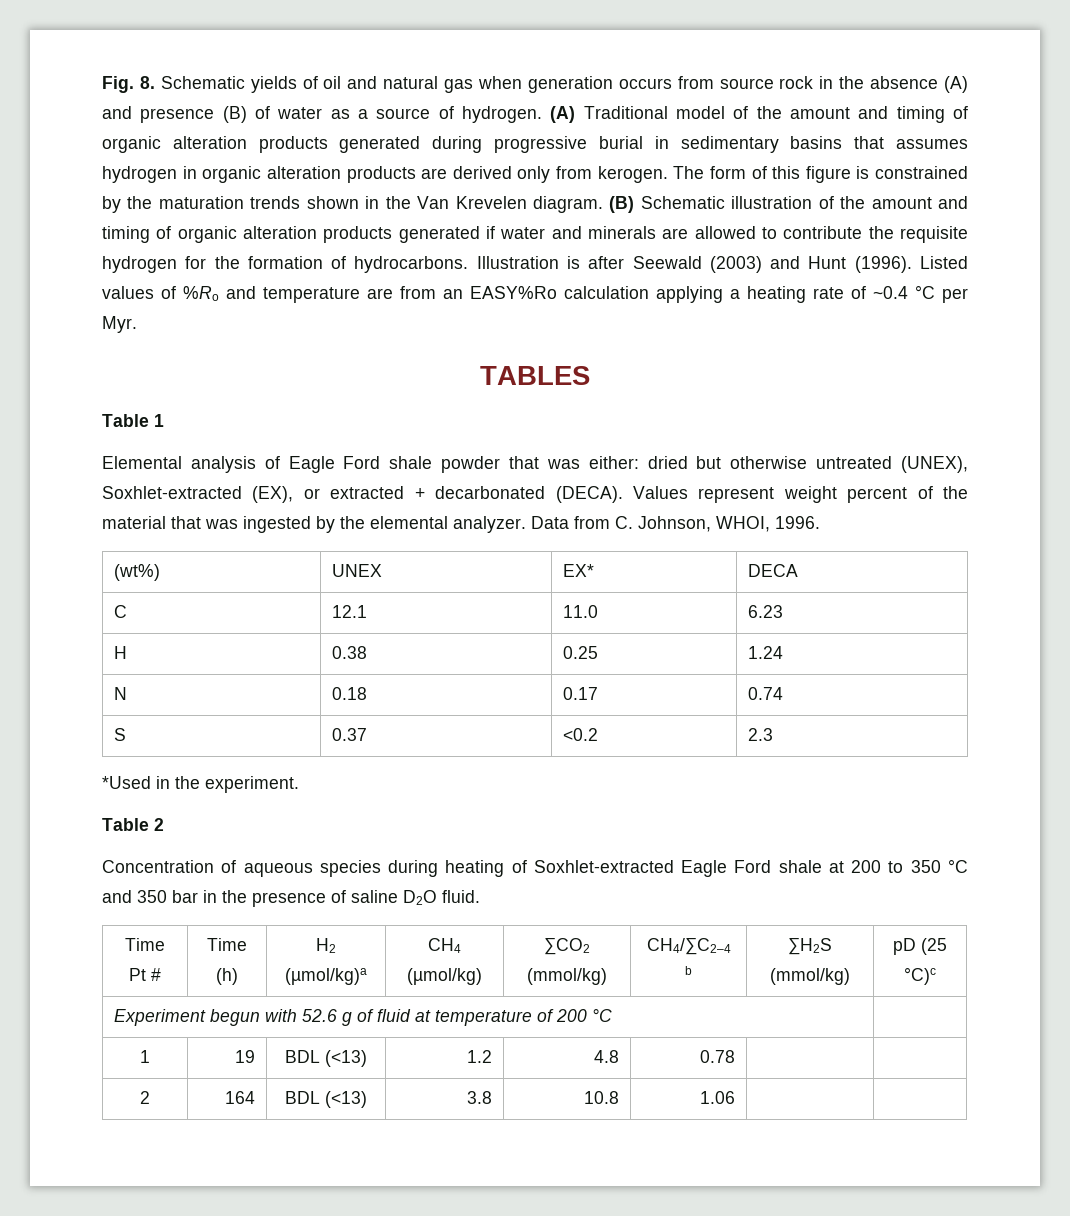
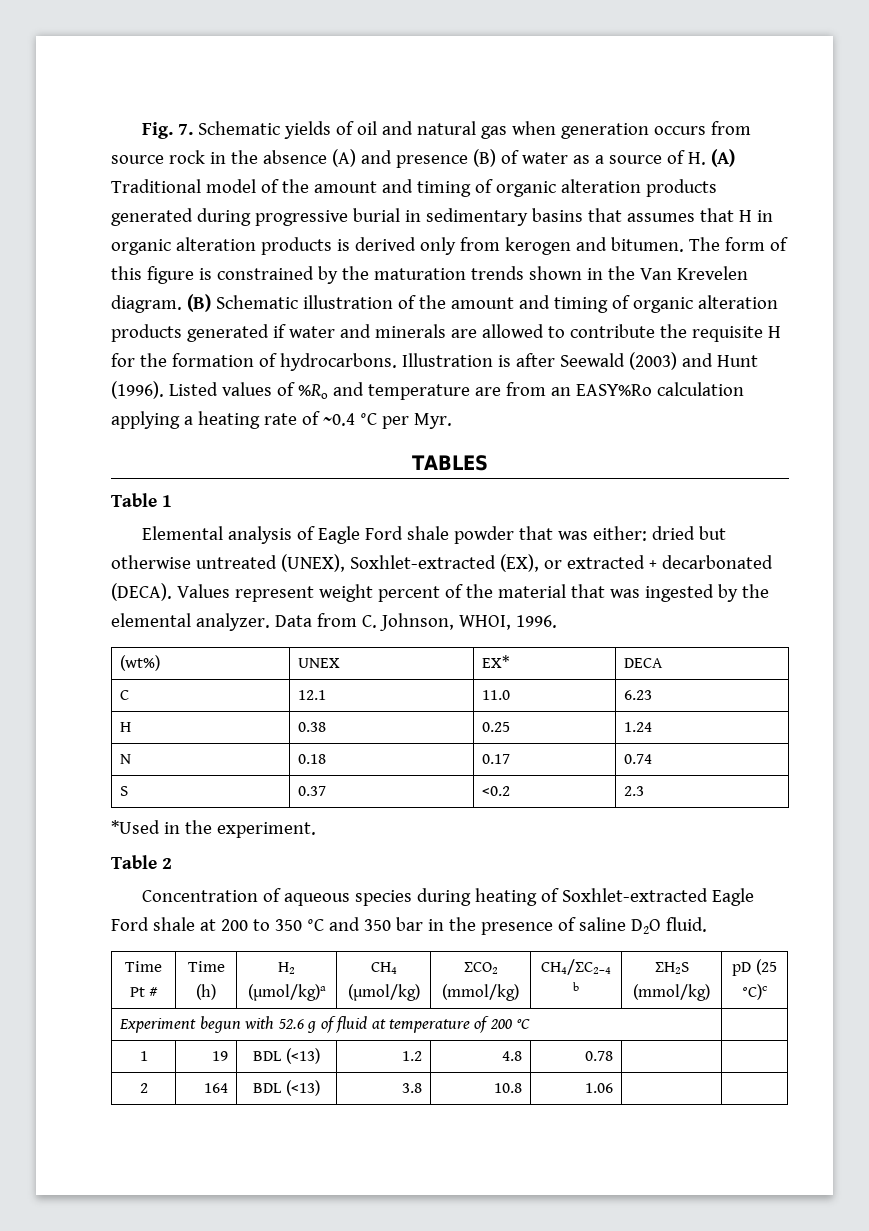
- Fig. 8. Schematic yields of oil and natural gas when generation occurs from source rock in the absence (A) and presence (B) of water as a source of hydrogen. (A) Traditional model of the amount and timing of organic alteration products generated during progressive burial in sedimentary basins that assumes hydrogen in organic alteration products are derived only from kerogen.
+ Fig. 7. Schematic yields of oil and natural gas when generation occurs from source rock in the absence (A) and presence (B) of water as a source of H. (A) Traditional model of the amount and timing of organic alteration products generated during progressive burial in sedimentary basins that assumes that H in organic alteration products is derived only from kerogen and bitumen.
- (B) Schematic illustration of the amount and timing of organic alteration products generated if water and minerals are allowed to contribute the requisite hydrogen for the formation of hydrocarbons.
+ (B) Schematic illustration of the amount and timing of organic alteration products generated if water and minerals are allowed to contribute the requisite H for the formation of hydrocarbons.

